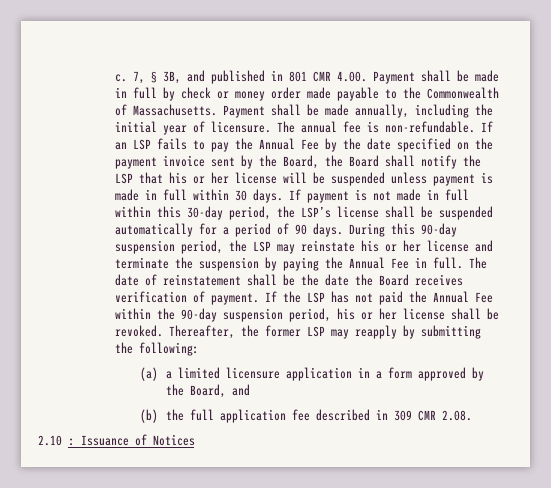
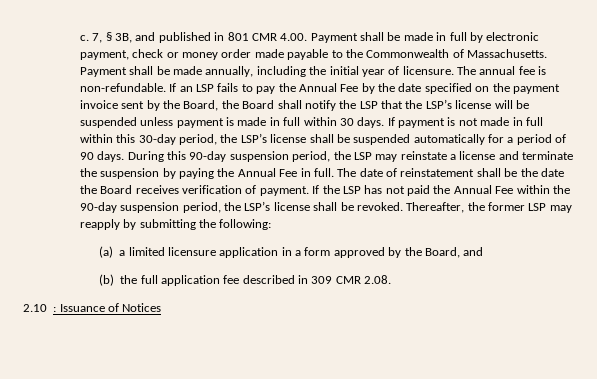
- 7, § 3B, and published in 801 CMR 4.00. Payment shall be made in full by check or money order made payable to the Commonwealth of Massachusetts.
+ 7, § 3B, and published in 801 CMR 4.00. Payment shall be made in full by electronic payment, check or money order made payable to the Commonwealth of Massachusetts.
- If an LSP fails to pay the Annual Fee by the date specified on the payment invoice sent by the Board, the Board shall notify the LSP that his or her license will be suspended unless payment is made in full within 30 days.
+ If an LSP fails to pay the Annual Fee by the date specified on the payment invoice sent by the Board, the Board shall notify the LSP that the LSP’s license will be suspended unless payment is made in full within 30 days.
- During this 90-day suspension period, the LSP may reinstate his or her license and terminate the suspension by paying the Annual Fee in full.
+ During this 90-day suspension period, the LSP may reinstate a license and terminate the suspension by paying the Annual Fee in full.
- If the LSP has not paid the Annual Fee within the 90-day suspension period, his or her license shall be revoked.
+ If the LSP has not paid the Annual Fee within the 90-day suspension period, the LSP’s license shall be revoked.

